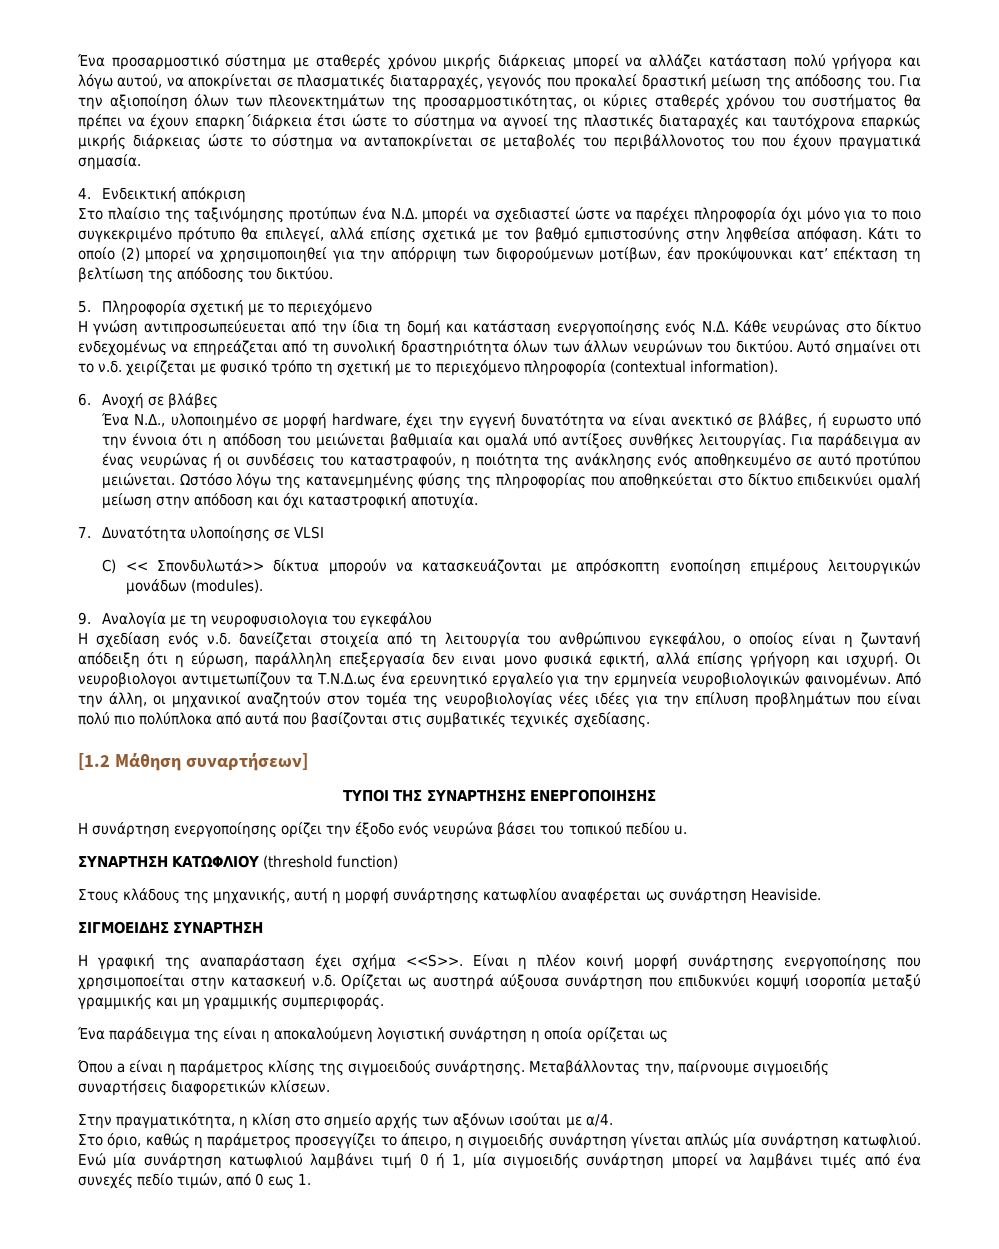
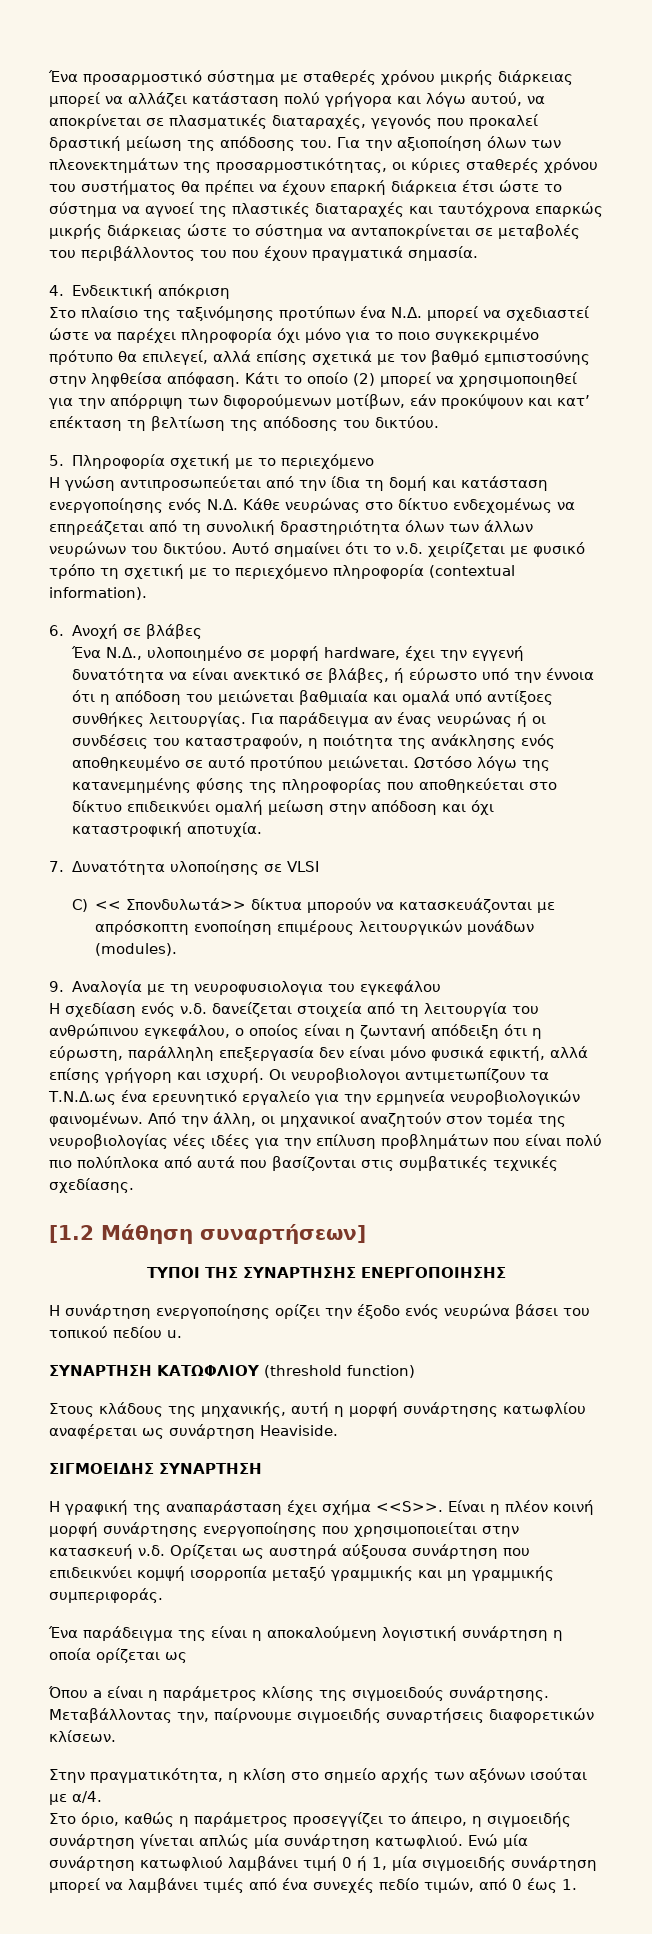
- Ένα προσαρμοστικό σύστημα με σταθερές χρόνου μικρής διάρκειας μπορεί να αλλάζει κατάσταση πολύ γρήγορα και λόγω αυτού, να αποκρίνεται σε πλασματικές διαταρραχές, γεγονός που προκαλεί δραστική μείωση της απόδοσης του.
+ Ένα προσαρμοστικό σύστημα με σταθερές χρόνου μικρής διάρκειας μπορεί να αλλάζει κατάσταση πολύ γρήγορα και λόγω αυτού, να αποκρίνεται σε πλασματικές διαταραχές, γεγονός που προκαλεί δραστική μείωση της απόδοσης του.
- Για την αξιοποίηση όλων των πλεονεκτημάτων της προσαρμοστικότητας, οι κύριες σταθερές χρόνου του συστήματος θα πρέπει να έχουν επαρκη΄διάρκεια έτσι ώστε το σύστημα να αγνοεί της πλαστικές διαταραχές και ταυτόχρονα επαρκώς μικρής διάρκειας ώστε το σύστημα να ανταποκρίνεται σε μεταβολές του περιβάλλονοτος του που έχουν πραγματικά σημασία.
+ Για την αξιοποίηση όλων των πλεονεκτημάτων της προσαρμοστικότητας, οι κύριες σταθερές χρόνου του συστήματος θα πρέπει να έχουν επαρκή διάρκεια έτσι ώστε το σύστημα να αγνοεί της πλαστικές διαταραχές και ταυτόχρονα επαρκώς μικρής διάρκειας ώστε το σύστημα να ανταποκρίνεται σε μεταβολές του περιβάλλοντος του που έχουν πραγματικά σημασία.
- Στο πλαίσιο της ταξινόμησης προτύπων ένα Ν.Δ. μπορέι να σχεδιαστεί ώστε να παρέχει πληροφορία όχι μόνο για το ποιο συγκεκριμένο πρότυπο θα επιλεγεί, αλλά επίσης σχετικά με τον βαθμό εμπιστοσύνης στην ληφθείσα απόφαση.
+ Στο πλαίσιο της ταξινόμησης προτύπων ένα Ν.Δ. μπορεί να σχεδιαστεί ώστε να παρέχει πληροφορία όχι μόνο για το ποιο συγκεκριμένο πρότυπο θα επιλεγεί, αλλά επίσης σχετικά με τον βαθμό εμπιστοσύνης στην ληφθείσα απόφαση.
- Κάτι το οποίο (2) μπορεί να χρησιμοποιηθεί για την απόρριψη των διφορούμενων μοτίβων, έαν προκύψουνκαι κατ’ επέκταση τη βελτίωση της απόδοσης του δικτύου.
+ Κάτι το οποίο (2) μπορεί να χρησιμοποιηθεί για την απόρριψη των διφορούμενων μοτίβων, εάν προκύψουν και κατ’ επέκταση τη βελτίωση της απόδοσης του δικτύου.
- Η γνώση αντιπροσωπεύευεται από την ίδια τη δομή και κατάσταση ενεργοποίησης ενός Ν.Δ. Κάθε νευρώνας στο δίκτυο ενδεχομένως να επηρεάζεται από τη συνολική δραστηριότητα όλων των άλλων νευρώνων του δικτύου.
+ Η γνώση αντιπροσωπεύεται από την ίδια τη δομή και κατάσταση ενεργοποίησης ενός Ν.Δ. Κάθε νευρώνας στο δίκτυο ενδεχομένως να επηρεάζεται από τη συνολική δραστηριότητα όλων των άλλων νευρώνων του δικτύου.
- Αυτό σημαίνει οτι το ν.δ. χειρίζεται με φυσικό τρόπο τη σχετική με το περιεχόμενο πληροφορία (contextual information).
+ Αυτό σημαίνει ότι το ν.δ. χειρίζεται με φυσικό τρόπο τη σχετική με το περιεχόμενο πληροφορία (contextual information).
- Ένα Ν.Δ., υλοποιημένο σε μορφή hardware, έχει την εγγενή δυνατότητα να είναι ανεκτικό σε βλάβες, ή ευρωστο υπό την έννοια ότι η απόδοση του μειώνεται βαθμιαία και ομαλά υπό αντίξοες συνθήκες λειτουργίας.
+ Ένα Ν.Δ., υλοποιημένο σε μορφή hardware, έχει την εγγενή δυνατότητα να είναι ανεκτικό σε βλάβες, ή εύρωστο υπό την έννοια ότι η απόδοση του μειώνεται βαθμιαία και ομαλά υπό αντίξοες συνθήκες λειτουργίας.
- Η σχεδίαση ενός ν.δ. δανείζεται στοιχεία από τη λειτουργία του ανθρώπινου εγκεφάλου, ο οποίος είναι η ζωντανή απόδειξη ότι η εύρωση, παράλληλη επεξεργασία δεν ειναι μονο φυσικά εφικτή, αλλά επίσης γρήγορη και ισχυρή.
+ Η σχεδίαση ενός ν.δ. δανείζεται στοιχεία από τη λειτουργία του ανθρώπινου εγκεφάλου, ο οποίος είναι η ζωντανή απόδειξη ότι η εύρωστη, παράλληλη επεξεργασία δεν είναι μόνο φυσικά εφικτή, αλλά επίσης γρήγορη και ισχυρή.
- Είναι η πλέον κοινή μορφή συνάρτησης ενεργοποίησης που χρησιμοποείται στην κατασκευή ν.δ. Ορίζεται ως αυστηρά αύξουσα συνάρτηση που επιδυκνύει κομψή ισοροπία μεταξύ γραμμικής και μη γραμμικής συμπεριφοράς.
+ Είναι η πλέον κοινή μορφή συνάρτησης ενεργοποίησης που χρησιμοποιείται στην κατασκευή ν.δ. Ορίζεται ως αυστηρά αύξουσα συνάρτηση που επιδεικνύει κομψή ισορροπία μεταξύ γραμμικής και μη γραμμικής συμπεριφοράς.
- Ενώ μία συνάρτηση κατωφλιού λαμβάνει τιμή 0 ή 1, μία σιγμοειδής συνάρτηση μπορεί να λαμβάνει τιμές από ένα συνεχές πεδίο τιμών, από 0 εως 1.
+ Ενώ μία συνάρτηση κατωφλιού λαμβάνει τιμή 0 ή 1, μία σιγμοειδής συνάρτηση μπορεί να λαμβάνει τιμές από ένα συνεχές πεδίο τιμών, από 0 έως 1.

